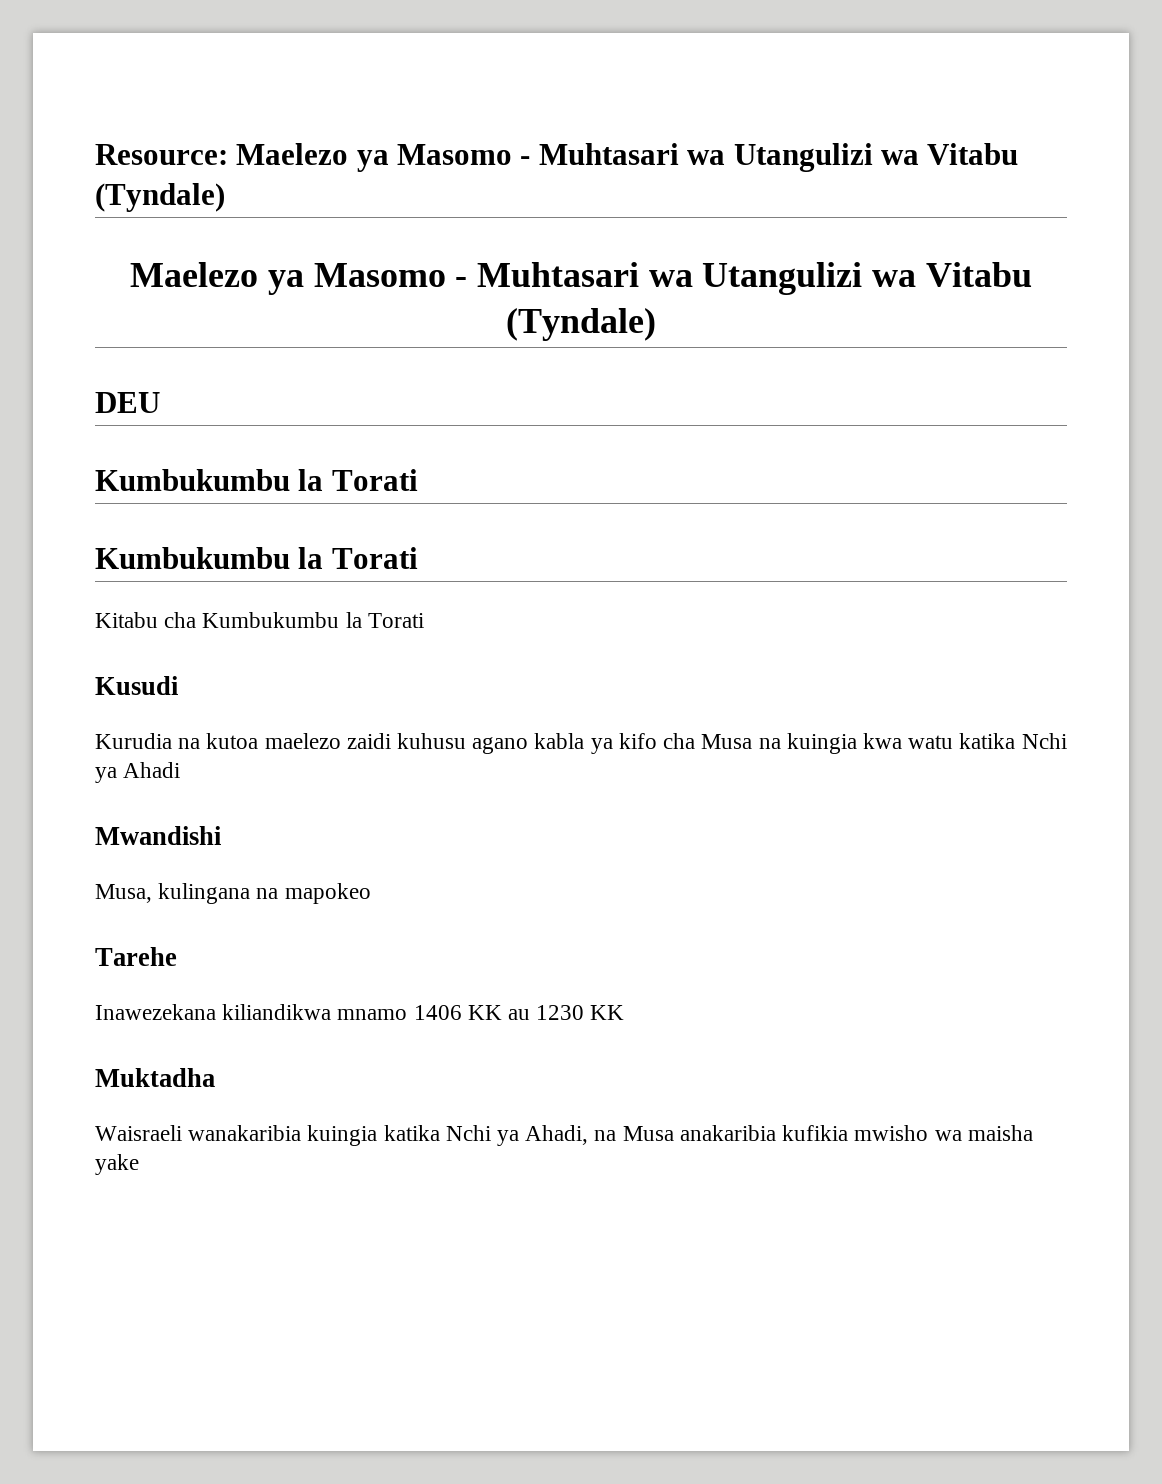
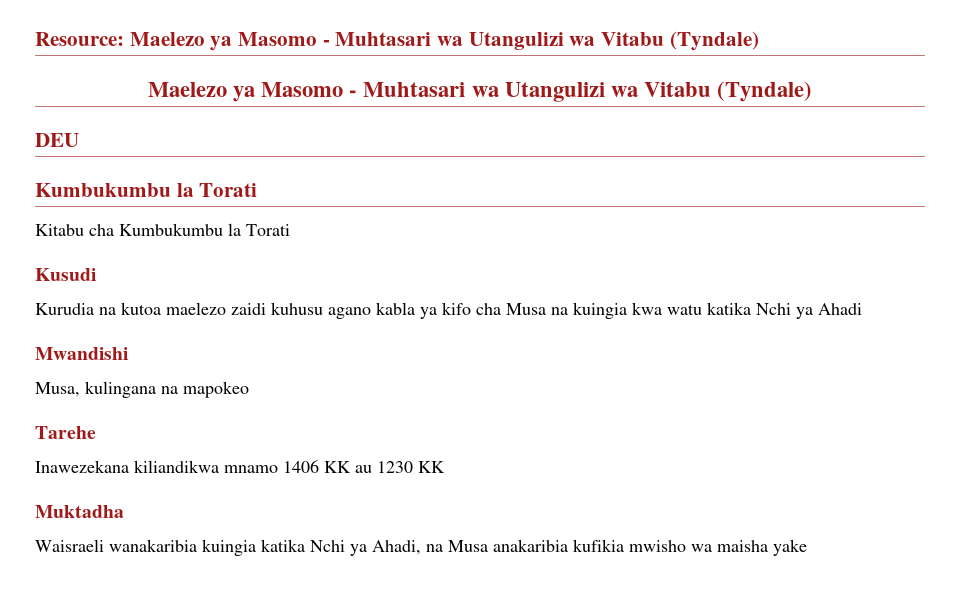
  DEU
- Kumbukumbu la Torati

